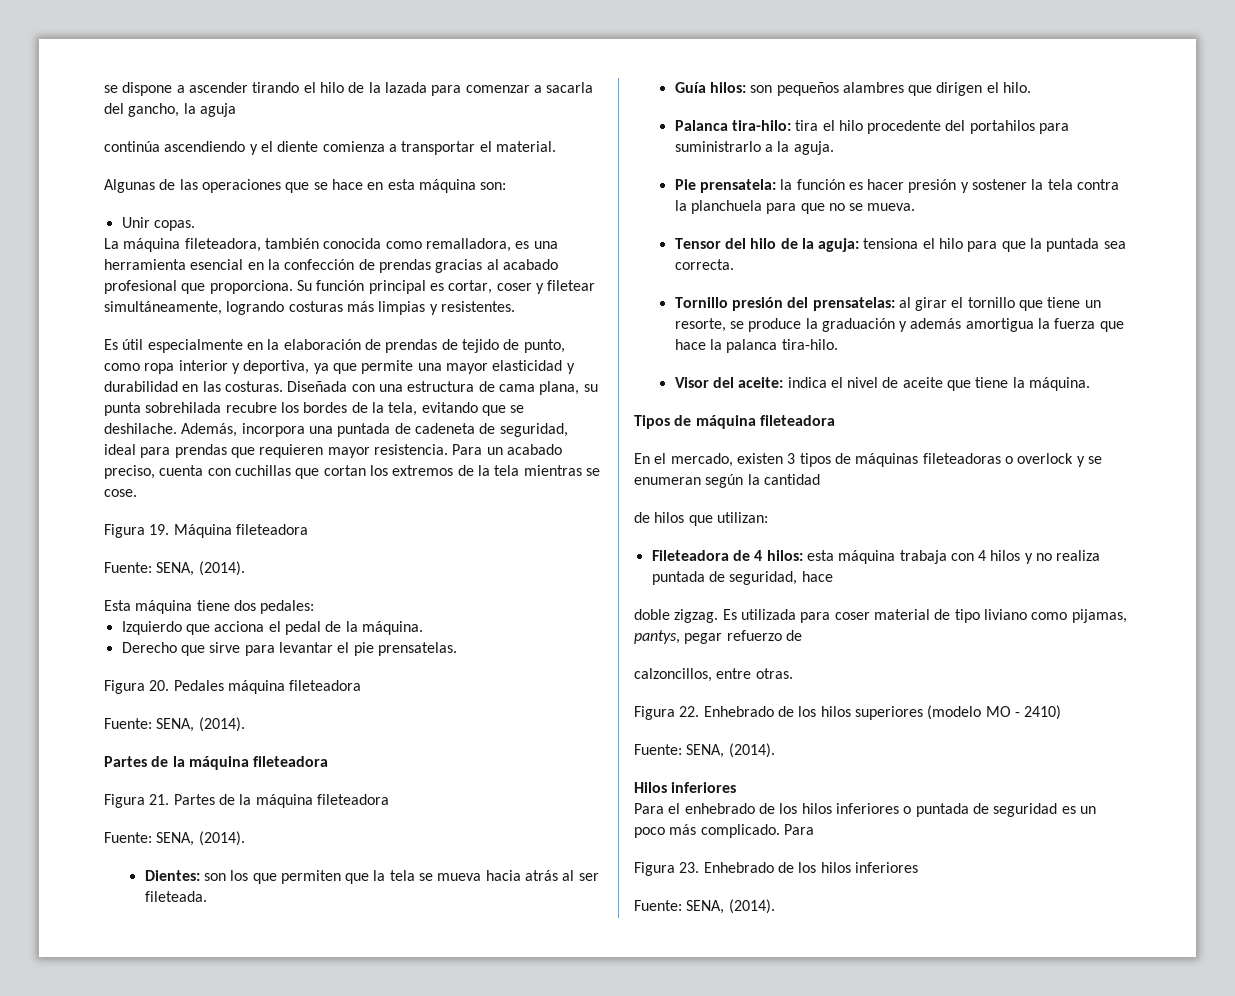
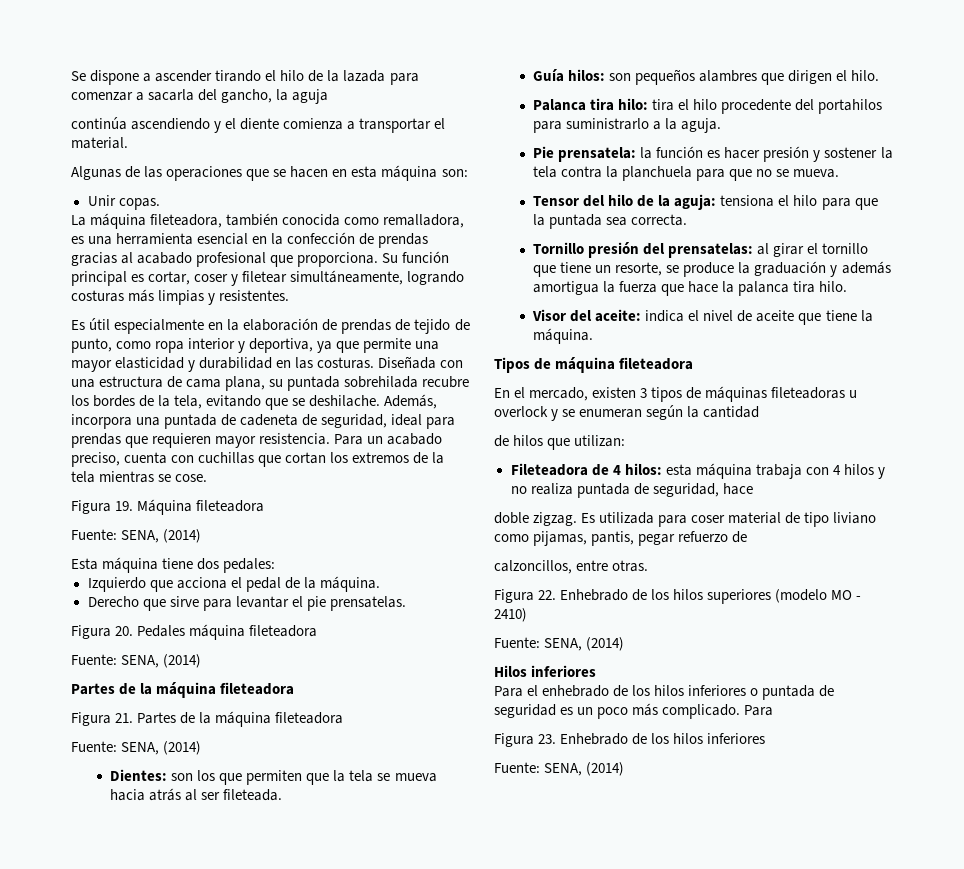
- se dispone a ascender tirando el hilo de la lazada para comenzar a sacarla del gancho, la aguja
+ Se dispone a ascender tirando el hilo de la lazada para comenzar a sacarla del gancho, la aguja
- Algunas de las operaciones que se hace en esta máquina son:
+ Algunas de las operaciones que se hacen en esta máquina son:
- Diseñada con una estructura de cama plana, su punta sobrehilada recubre los bordes de la tela, evitando que se deshilache.
+ Diseñada con una estructura de cama plana, su puntada sobrehilada recubre los bordes de la tela, evitando que se deshilache.
  Figura 19. Máquina fileteadora
- Fuente: SENA, (2014).
+ Fuente: SENA, (2014)
  Figura 20. Pedales máquina fileteadora
- Fuente: SENA, (2014).
+ Fuente: SENA, (2014)
  Figura 21. Partes de la máquina fileteadora
- Fuente: SENA, (2014).
+ Fuente: SENA, (2014)
- Palanca tira-hilo: tira el hilo procedente del portahilos para suministrarlo a la aguja.
+ Palanca tira hilo: tira el hilo procedente del portahilos para suministrarlo a la aguja.
- Tornillo presión del prensatelas: al girar el tornillo que tiene un resorte, se produce la graduación y además amortigua la fuerza que hace la palanca tira-hilo.
+ Tornillo presión del prensatelas: al girar el tornillo que tiene un resorte, se produce la graduación y además amortigua la fuerza que hace la palanca tira hilo.
- En el mercado, existen 3 tipos de máquinas fileteadoras o overlock y se enumeran según la cantidad
+ En el mercado, existen 3 tipos de máquinas fileteadoras u overlock y se enumeran según la cantidad
- Es utilizada para coser material de tipo liviano como pijamas, pantys, pegar refuerzo de
+ Es utilizada para coser material de tipo liviano como pijamas, pantis, pegar refuerzo de
  Figura 22. Enhebrado de los hilos superiores (modelo MO - 2410)
- Fuente: SENA, (2014).
+ Fuente: SENA, (2014)
  Figura 23. Enhebrado de los hilos inferiores
- Fuente: SENA, (2014).
+ Fuente: SENA, (2014)

